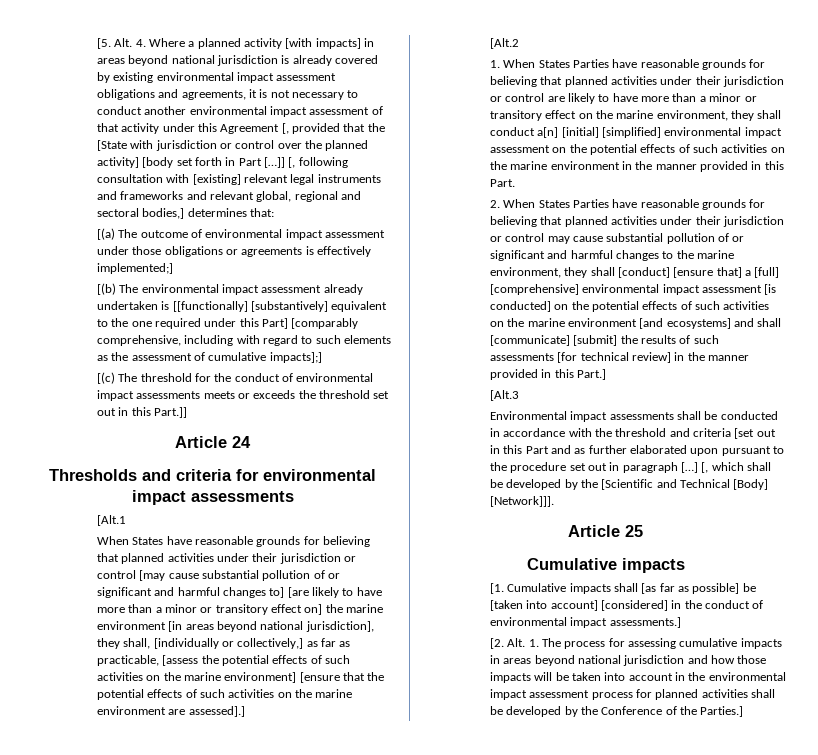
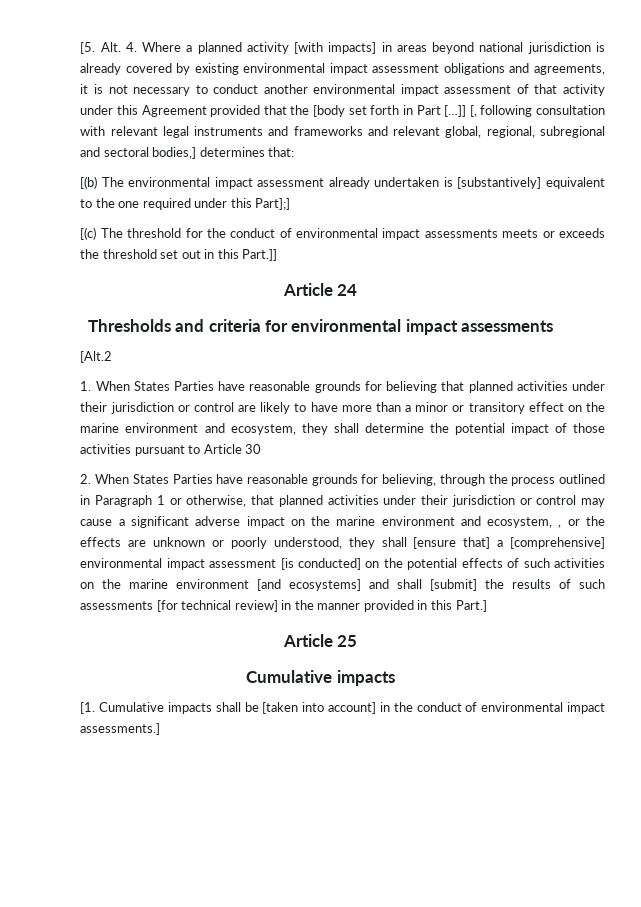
- [5. Alt. 4. Where a planned activity [with impacts] in areas beyond national jurisdiction is already covered by existing environmental impact assessment obligations and agreements, it is not necessary to conduct another environmental impact assessment of that activity under this Agreement [, provided that the [State with jurisdiction or control over the planned activity] [body set forth in Part […]]
+ [5. Alt. 4. Where a planned activity [with impacts] in areas beyond national jurisdiction is already covered by existing environmental impact assessment obligations and agreements, it is not necessary to conduct another environmental impact assessment of that activity under this Agreement provided that the [body set forth in Part […]]
- [, following consultation with [existing] relevant legal instruments and frameworks and relevant global, regional and sectoral bodies,] determines that:
+ [, following consultation with relevant legal instruments and frameworks and relevant global, regional, subregional and sectoral bodies,] determines that:
- [(a) The outcome of environmental impact assessment under those obligations or agreements is effectively implemented;]
- [(b) The environmental impact assessment already undertaken is [[functionally] [substantively] equivalent to the one required under this Part] [comparably comprehensive, including with regard to such elements as the assessment of cumulative impacts];]
+ [(b) The environmental impact assessment already undertaken is [substantively] equivalent to the one required under this Part];]
- [Alt.1
- When States have reasonable grounds for believing that planned activities under their jurisdiction or control [may cause substantial pollution of or significant and harmful changes to] [are likely to have more than a minor or transitory effect on] the marine environment [in areas beyond national jurisdiction], they shall, [individually or collectively,] as far as practicable, [assess the potential effects of such activities on the marine environment] [ensure that the potential effects of such activities on the marine environment are assessed].]
- 1. When States Parties have reasonable grounds for believing that planned activities under their jurisdiction or control are likely to have more than a minor or transitory effect on the marine environment, they shall conduct a[n] [initial] [simplified] environmental impact assessment on the potential effects of such activities on the marine environment in the manner provided in this Part.
+ 1. When States Parties have reasonable grounds for believing that planned activities under their jurisdiction or control are likely to have more than a minor or transitory effect on the marine environment and ecosystem, they shall determine the potential impact of those activities pursuant to Article 30
- 2. When States Parties have reasonable grounds for believing that planned activities under their jurisdiction or control may cause substantial pollution of or significant and harmful changes to the marine environment, they shall [conduct] [ensure that] a [full] [comprehensive] environmental impact assessment [is conducted] on the potential effects of such activities on the marine environment [and ecosystems] and shall [communicate] [submit] the results of such assessments [for technical review] in the manner provided in this Part.]
+ 2. When States Parties have reasonable grounds for believing, through the process outlined in Paragraph 1 or otherwise, that planned activities under their jurisdiction or control may cause a significant adverse impact on the marine environment and ecosystem, , or the effects are unknown or poorly understood, they shall [ensure that] a [comprehensive] environmental impact assessment [is conducted] on the potential effects of such activities on the marine environment [and ecosystems] and shall [submit] the results of such assessments [for technical review] in the manner provided in this Part.]
- [Alt.3
- Environmental impact assessments shall be conducted in accordance with the threshold and criteria [set out in this Part and as further elaborated upon pursuant to the procedure set out in paragraph […] [, which shall be developed by the [Scientific and Technical [Body] [Network]]].
- [1. Cumulative impacts shall [as far as possible] be [taken into account] [considered] in the conduct of environmental impact assessments.]
+ [1. Cumulative impacts shall be [taken into account] in the conduct of environmental impact assessments.]
- [2. Alt. 1. The process for assessing cumulative impacts in areas beyond national jurisdiction and how those impacts will be taken into account in the environmental impact assessment process for planned activities shall be developed by the Conference of the Parties.]

